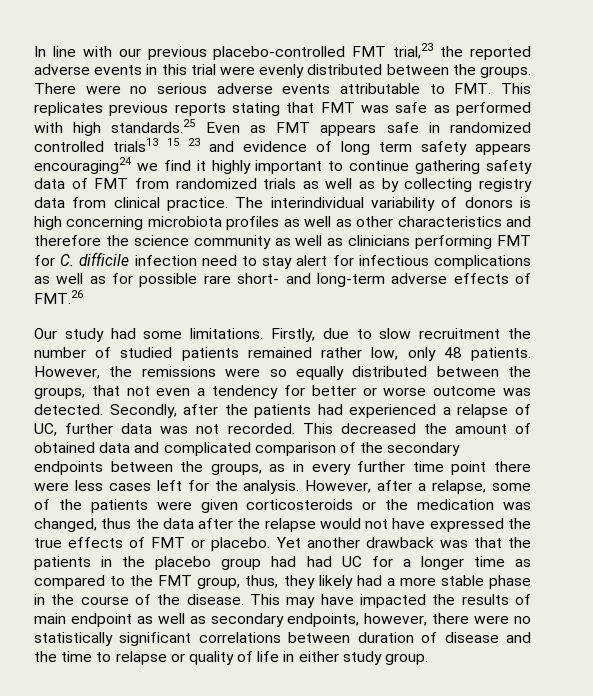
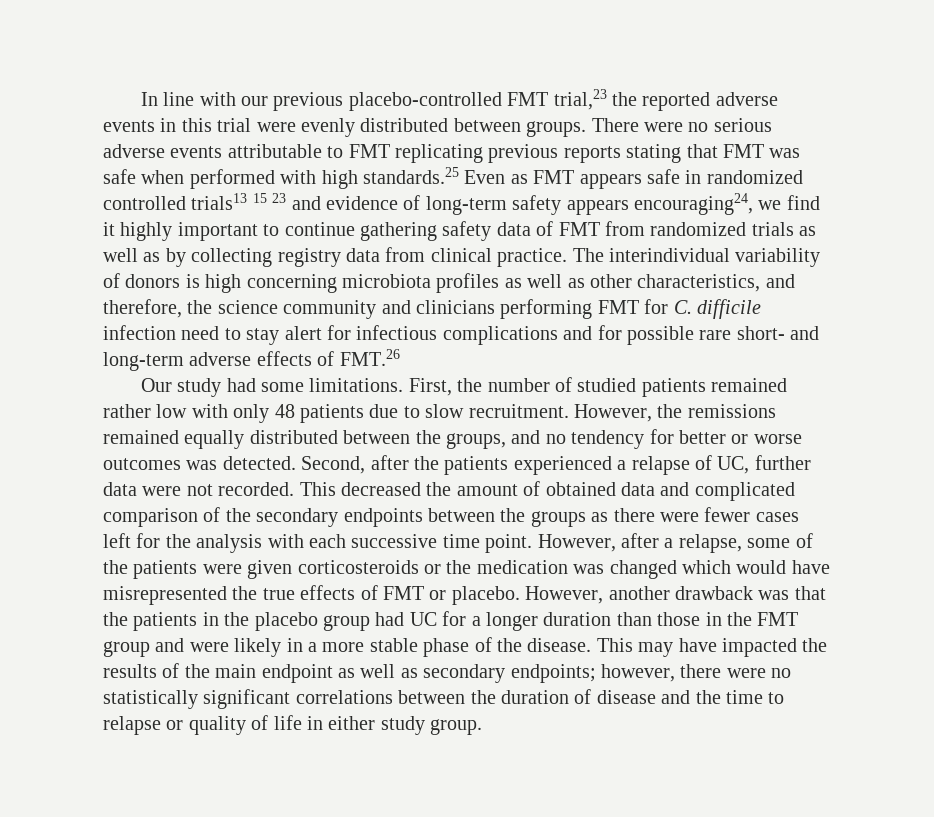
- In line with our previous placebo-controlled FMT trial,23 the reported adverse events in this trial were evenly distributed between the groups.
+ In line with our previous placebo-controlled FMT trial,23 the reported adverse events in this trial were evenly distributed between groups.
- There were no serious adverse events attributable to FMT. This replicates previous reports stating that FMT was safe as performed with high standards.25 Even as FMT appears safe in randomized controlled trials13 15 23 and evidence of long term safety appears encouraging24 we find it highly important to continue gathering safety data of FMT from randomized trials as well as by collecting registry data from clinical practice.
+ There were no serious adverse events attributable to FMT replicating previous reports stating that FMT was safe when performed with high standards.25 Even as FMT appears safe in randomized controlled trials13 15 23 and evidence of long-term safety appears encouraging24, we find it highly important to continue gathering safety data of FMT from randomized trials as well as by collecting registry data from clinical practice.
- The interindividual variability of donors is high concerning microbiota profiles as well as other characteristics and therefore the science community as well as clinicians performing FMT for C. difficile infection need to stay alert for infectious complications as well as for possible rare short- and long-term adverse effects of FMT.26
+ The interindividual variability of donors is high concerning microbiota profiles as well as other characteristics, and therefore, the science community and clinicians performing FMT for C. difficile infection need to stay alert for infectious complications and for possible rare short- and long-term adverse effects of FMT.26
- Firstly, due to slow recruitment the number of studied patients remained rather low, only 48 patients.
+ First, the number of studied patients remained rather low with only 48 patients due to slow recruitment.
- However, the remissions were so equally distributed between the groups, that not even a tendency for better or worse outcome was detected.
+ However, the remissions remained equally distributed between the groups, and no tendency for better or worse outcomes was detected.
- Secondly, after the patients had experienced a relapse of UC, further data was not recorded.
+ Second, after the patients experienced a relapse of UC, further data were not recorded.
- This decreased the amount of obtained data and complicated comparison of the secondary endpoints between the groups, as in every further time point there were less cases left for the analysis.
+ This decreased the amount of obtained data and complicated comparison of the secondary endpoints between the groups as there were fewer cases left for the analysis with each successive time point.
- However, after a relapse, some of the patients were given corticosteroids or the medication was changed, thus the data after the relapse would not have expressed the true effects of FMT or placebo.
+ However, after a relapse, some of the patients were given corticosteroids or the medication was changed which would have misrepresented the true effects of FMT or placebo.
- Yet another drawback was that the patients in the placebo group had had UC for a longer time as compared to the FMT group, thus, they likely had a more stable phase in the course of the disease.
+ However, another drawback was that the patients in the placebo group had UC for a longer duration than those in the FMT group and were likely in a more stable phase of the disease.
- This may have impacted the results of main endpoint as well as secondary endpoints, however, there were no statistically significant correlations between duration of disease and the time to relapse or quality of life in either study group.
+ This may have impacted the results of the main endpoint as well as secondary endpoints; however, there were no statistically significant correlations between the duration of disease and the time to relapse or quality of life in either study group.

